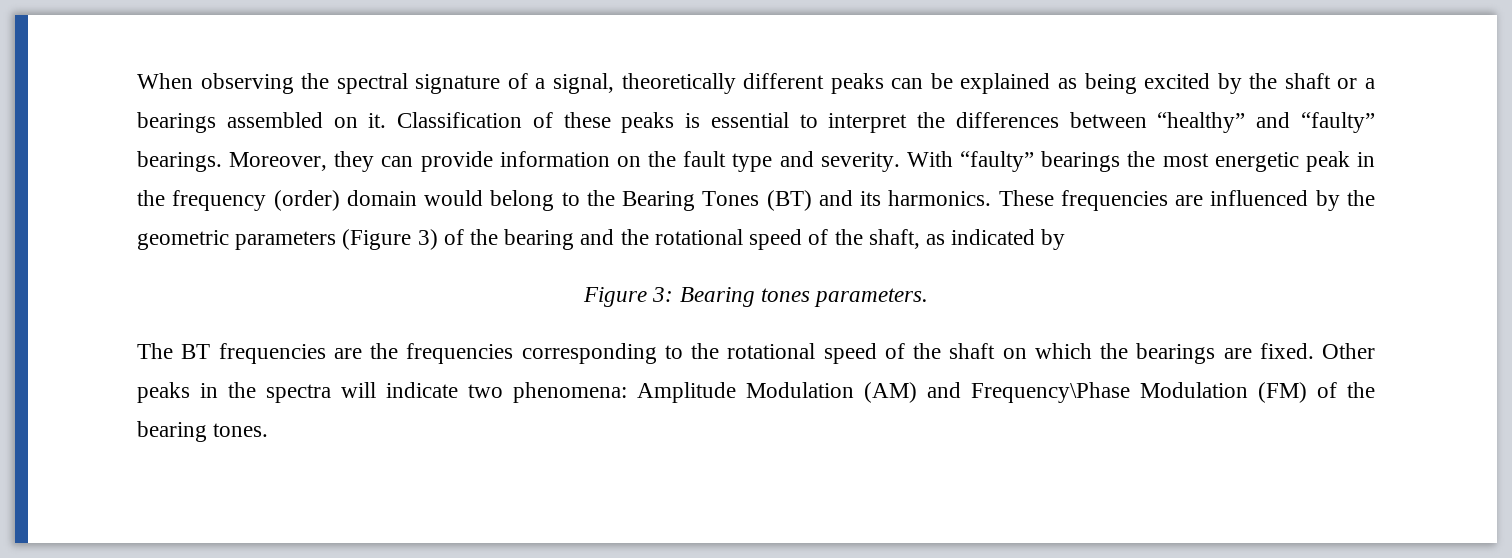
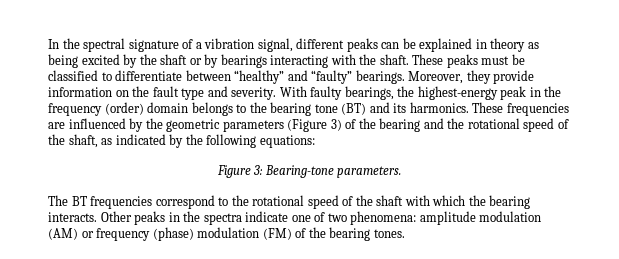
- When observing the spectral signature of a signal, theoretically different peaks can be explained as being excited by the shaft or a bearings assembled on it. Classification of these peaks is essential to interpret the differences between “healthy” and “faulty” bearings.
+ In the spectral signature of a vibration signal, different peaks can be explained in theory as being excited by the shaft or by bearings interacting with the shaft. These peaks must be classified to differentiate between “healthy” and “faulty” bearings.
- Moreover, they can provide information on the fault type and severity.
+ Moreover, they provide information on the fault type and severity.
- With “faulty” bearings the most energetic peak in the frequency (order) domain would belong to the Bearing Tones (BT) and its harmonics.
+ With faulty bearings, the highest-energy peak in the frequency (order) domain belongs to the bearing tone (BT) and its harmonics.
- These frequencies are influenced by the geometric parameters (Figure 3) of the bearing and the rotational speed of the shaft, as indicated by
+ These frequencies are influenced by the geometric parameters (Figure 3) of the bearing and the rotational speed of the shaft, as indicated by the following equations:
- Figure 3: Bearing tones parameters.
+ Figure 3: Bearing-tone parameters.
- The BT frequencies are the frequencies corresponding to the rotational speed of the shaft on which the bearings are fixed.
+ The BT frequencies correspond to the rotational speed of the shaft with which the bearing interacts.
- Other peaks in the spectra will indicate two phenomena: Amplitude Modulation (AM) and Frequency\Phase Modulation (FM) of the bearing tones.
+ Other peaks in the spectra indicate one of two phenomena: amplitude modulation (AM) or frequency (phase) modulation (FM) of the bearing tones.

